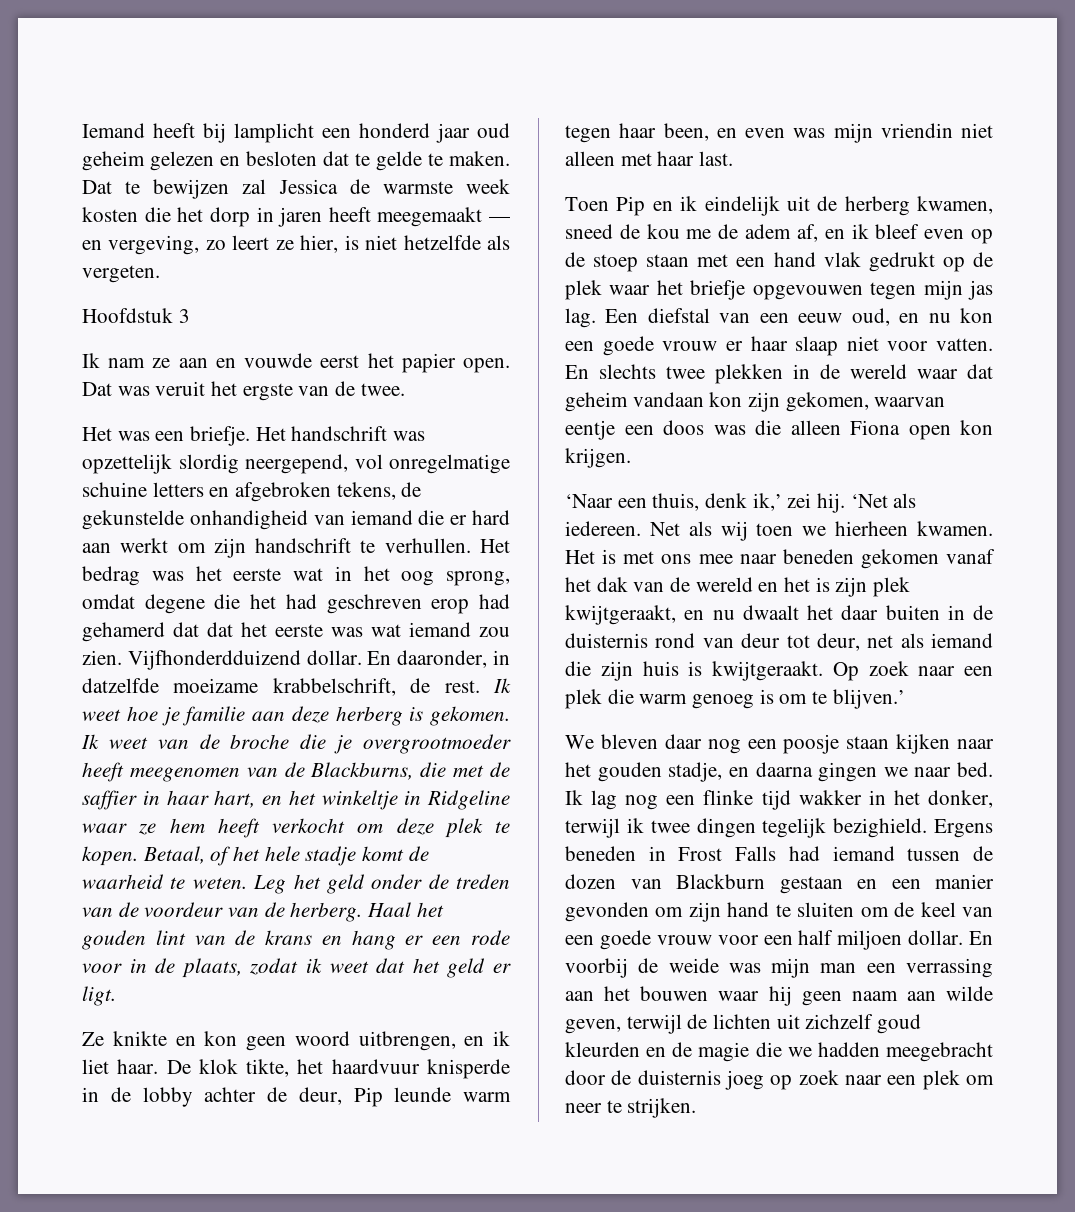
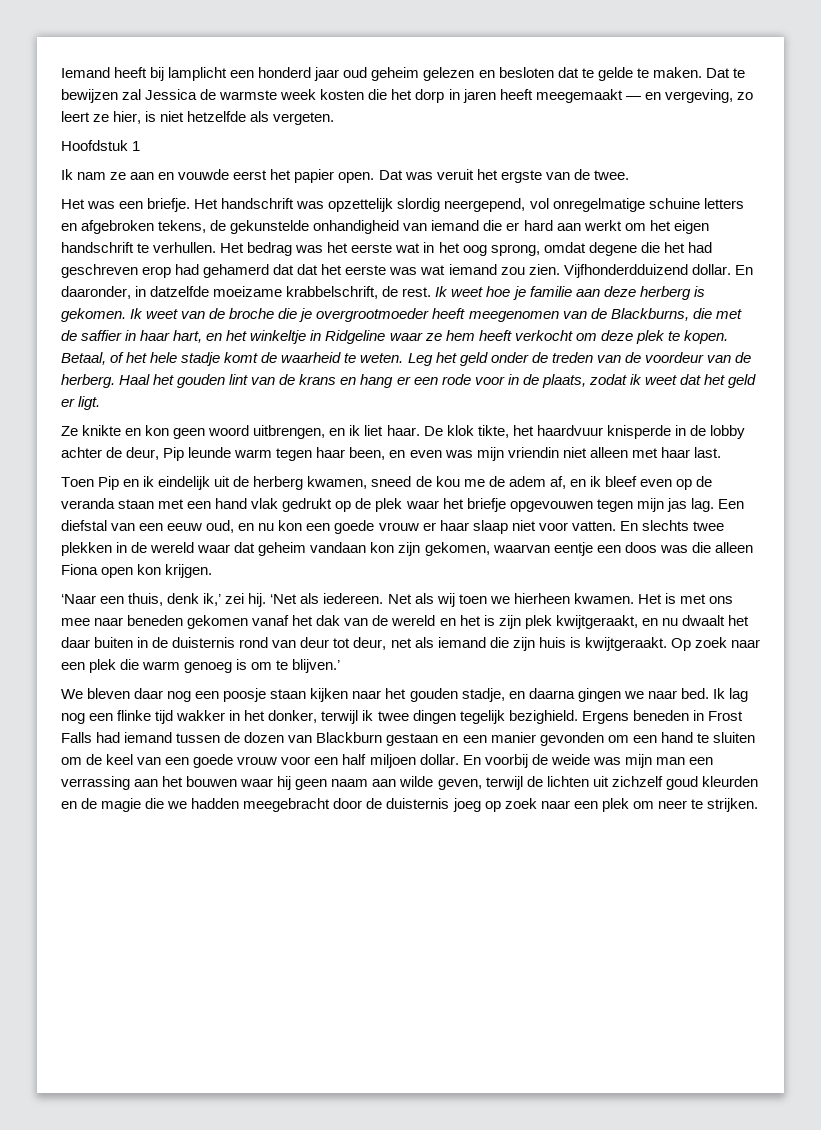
- Hoofdstuk 3
+ Hoofdstuk 1
- Het handschrift was opzettelijk slordig neergepend, vol onregelmatige schuine letters en afgebroken tekens, de gekunstelde onhandigheid van iemand die er hard aan werkt om zijn handschrift te verhullen.
+ Het handschrift was opzettelijk slordig neergepend, vol onregelmatige schuine letters en afgebroken tekens, de gekunstelde onhandigheid van iemand die er hard aan werkt om het eigen handschrift te verhullen.
- Toen Pip en ik eindelijk uit de herberg kwamen, sneed de kou me de adem af, en ik bleef even op de stoep staan met een hand vlak gedrukt op de plek waar het briefje opgevouwen tegen mijn jas lag.
+ Toen Pip en ik eindelijk uit de herberg kwamen, sneed de kou me de adem af, en ik bleef even op de veranda staan met een hand vlak gedrukt op de plek waar het briefje opgevouwen tegen mijn jas lag.
- Ergens beneden in Frost Falls had iemand tussen de dozen van Blackburn gestaan en een manier gevonden om zijn hand te sluiten om de keel van een goede vrouw voor een half miljoen dollar.
+ Ergens beneden in Frost Falls had iemand tussen de dozen van Blackburn gestaan en een manier gevonden om een hand te sluiten om de keel van een goede vrouw voor een half miljoen dollar.

